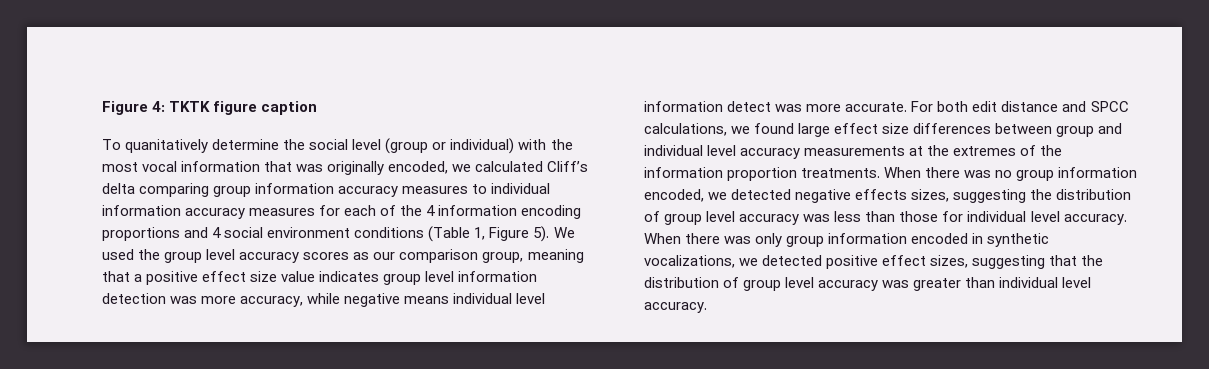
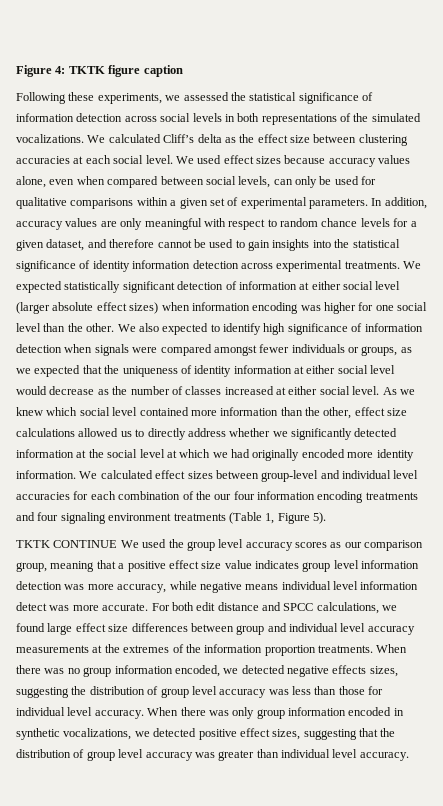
- To quanitatively determine the social level (group or individual) with the most vocal information that was originally encoded, we calculated Cliff’s delta comparing group information accuracy measures to individual information accuracy measures for each of the 4 information encoding proportions and 4 social environment conditions (Table 1, Figure 5). We used the group level accuracy scores as our comparison group, meaning that a positive effect size value indicates group level information detection was more accuracy, while negative means individual level information detect was more accurate.
+ Following these experiments, we assessed the statistical significance of information detection across social levels in both representations of the simulated vocalizations. We calculated Cliff’s delta as the effect size between clustering accuracies at each social level. We used effect sizes because accuracy values alone, even when compared between social levels, can only be used for qualitative comparisons within a given set of experimental parameters. In addition, accuracy values are only meaningful with respect to random chance levels for a given dataset, and therefore cannot be used to gain insights into the statistical significance of identity information detection across experimental treatments. We expected statistically significant detection of information at either social level (larger absolute effect sizes) when information encoding was higher for one social level than the other. We also expected to identify high significance of information detection when signals were compared amongst fewer individuals or groups, as we expected that the uniqueness of identity information at either social level would decrease as the number of classes increased at either social level. As we knew which social level contained more information than the other, effect size calculations allowed us to directly address whether we significantly detected information at the social level at which we had originally encoded more identity information. We calculated effect sizes between group-level and individual level accuracies for each combination of the our four information encoding treatments and four signaling environment treatments (Table 1, Figure 5).
+ TKTK CONTINUE We used the group level accuracy scores as our comparison group, meaning that a positive effect size value indicates group level information detection was more accuracy, while negative means individual level information detect was more accurate.

